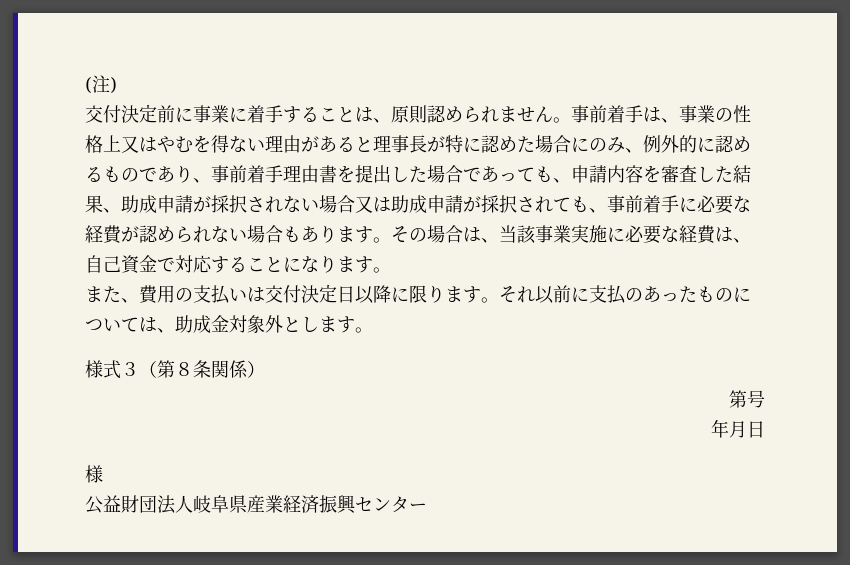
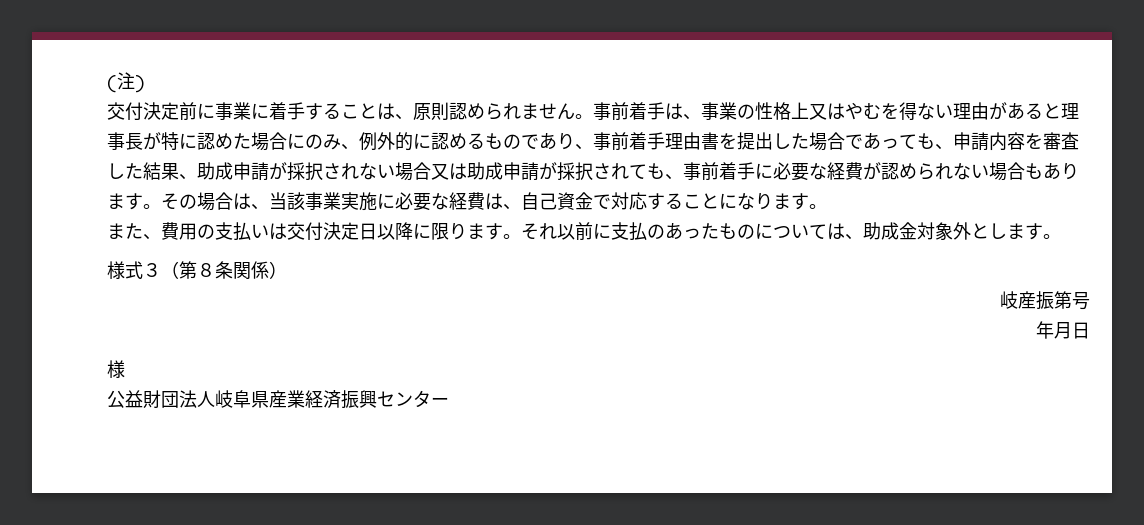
- 第号
+ 岐産振第号

